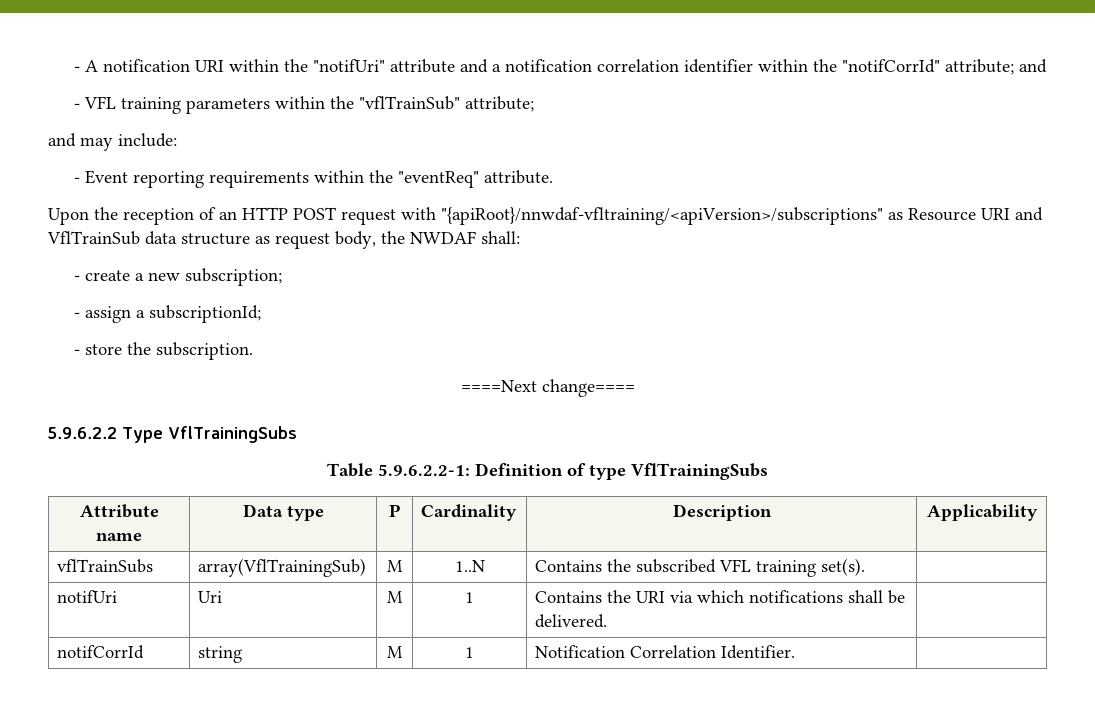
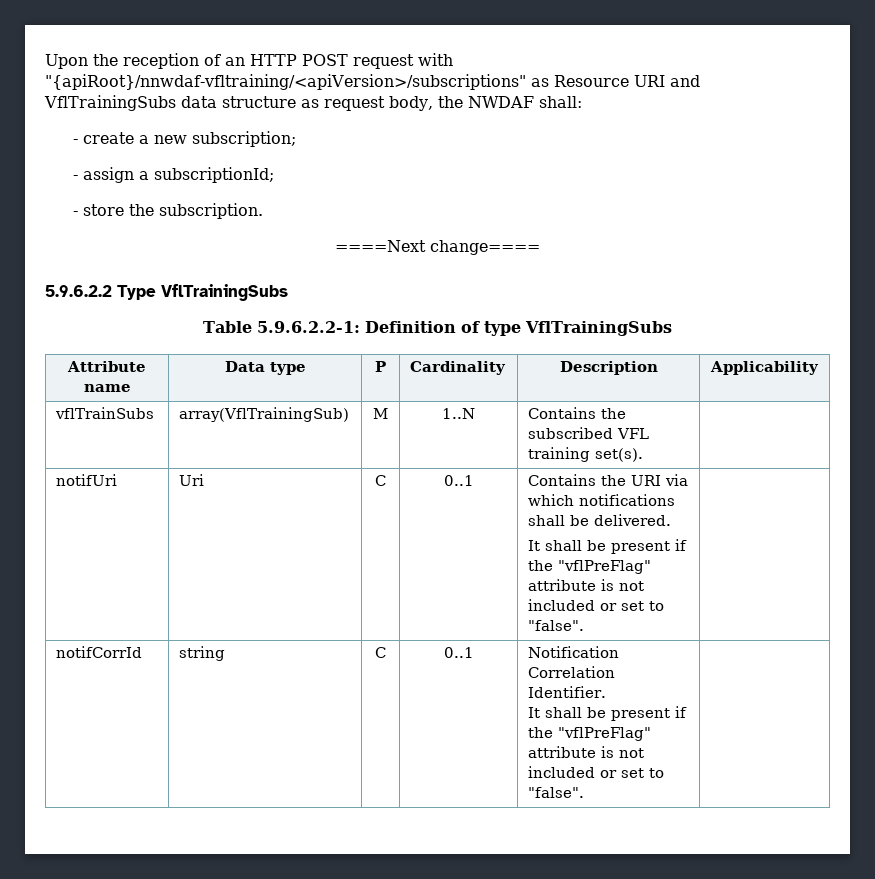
- - A notification URI within the "notifUri" attribute and a notification correlation identifier within the "notifCorrId" attribute; and
- - VFL training parameters within the "vflTrainSub" attribute;
- and may include:
- - Event reporting requirements within the "eventReq" attribute.
- Upon the reception of an HTTP POST request with "{apiRoot}/nnwdaf-vfltraining/<apiVersion>/subscriptions" as Resource URI and VflTrainSub data structure as request body, the NWDAF shall:
+ Upon the reception of an HTTP POST request with "{apiRoot}/nnwdaf-vfltraining/<apiVersion>/subscriptions" as Resource URI and VflTrainingSubs data structure as request body, the NWDAF shall:
- notifUri | Uri | M | 1 | Contains the URI via which notifications shall be delivered. |
+ notifUri | Uri | C | 0..1 | Contains the URI via which notifications shall be delivered.
+ It shall be present if the "vflPreFlag" attribute is not included or set to "false". |
- notifCorrId | string | M | 1 | Notification Correlation Identifier. |
+ notifCorrId | string | C | 0..1 | Notification Correlation Identifier.
+ It shall be present if the "vflPreFlag" attribute is not included or set to "false". |

